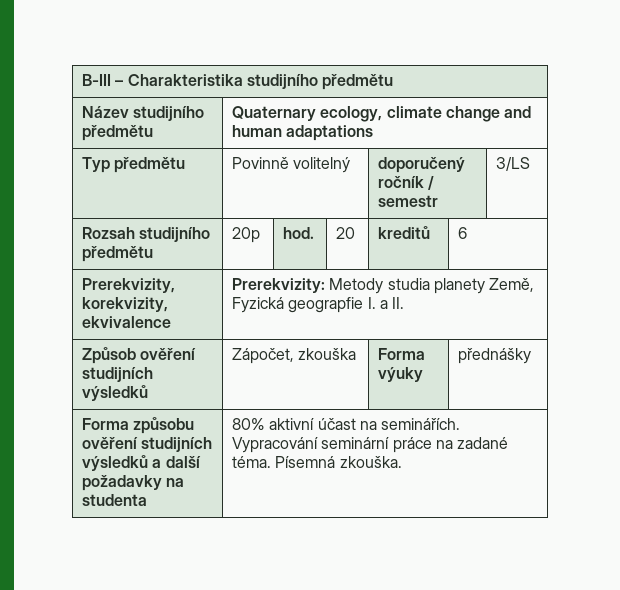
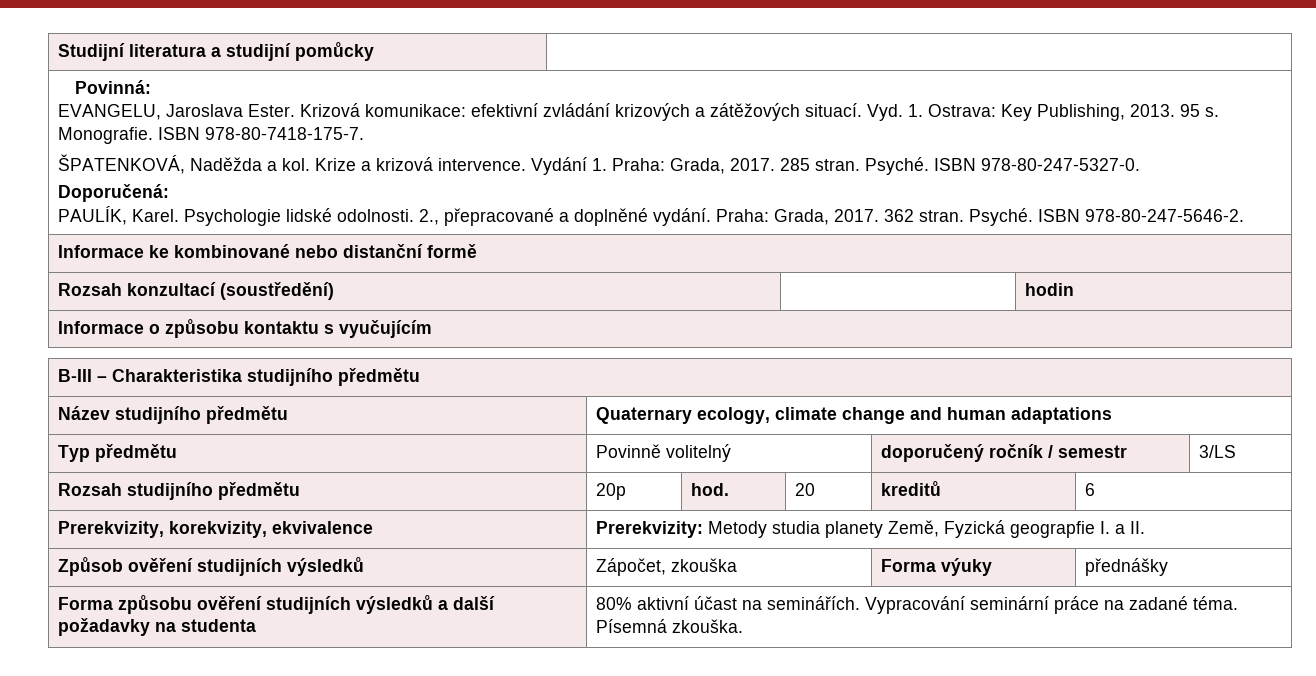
+ Studijní literatura a studijní pomůcky |
+ Povinná:
+ EVANGELU, Jaroslava Ester. Krizová komunikace: efektivní zvládání krizových a zátěžových situací. Vyd. 1. Ostrava: Key Publishing, 2013. 95 s. Monografie. ISBN 978-80-7418-175-7.
+ ŠPATENKOVÁ, Naděžda a kol. Krize a krizová intervence. Vydání 1. Praha: Grada, 2017. 285 stran. Psyché. ISBN 978-80-247-5327-0.
+ Doporučená:
+ PAULÍK, Karel. Psychologie lidské odolnosti. 2., přepracované a doplněné vydání. Praha: Grada, 2017. 362 stran. Psyché. ISBN 978-80-247-5646-2.
+ Informace ke kombinované nebo distanční formě
+ Rozsah konzultací (soustředění) | | hodin
+ Informace o způsobu kontaktu s vyučujícím

